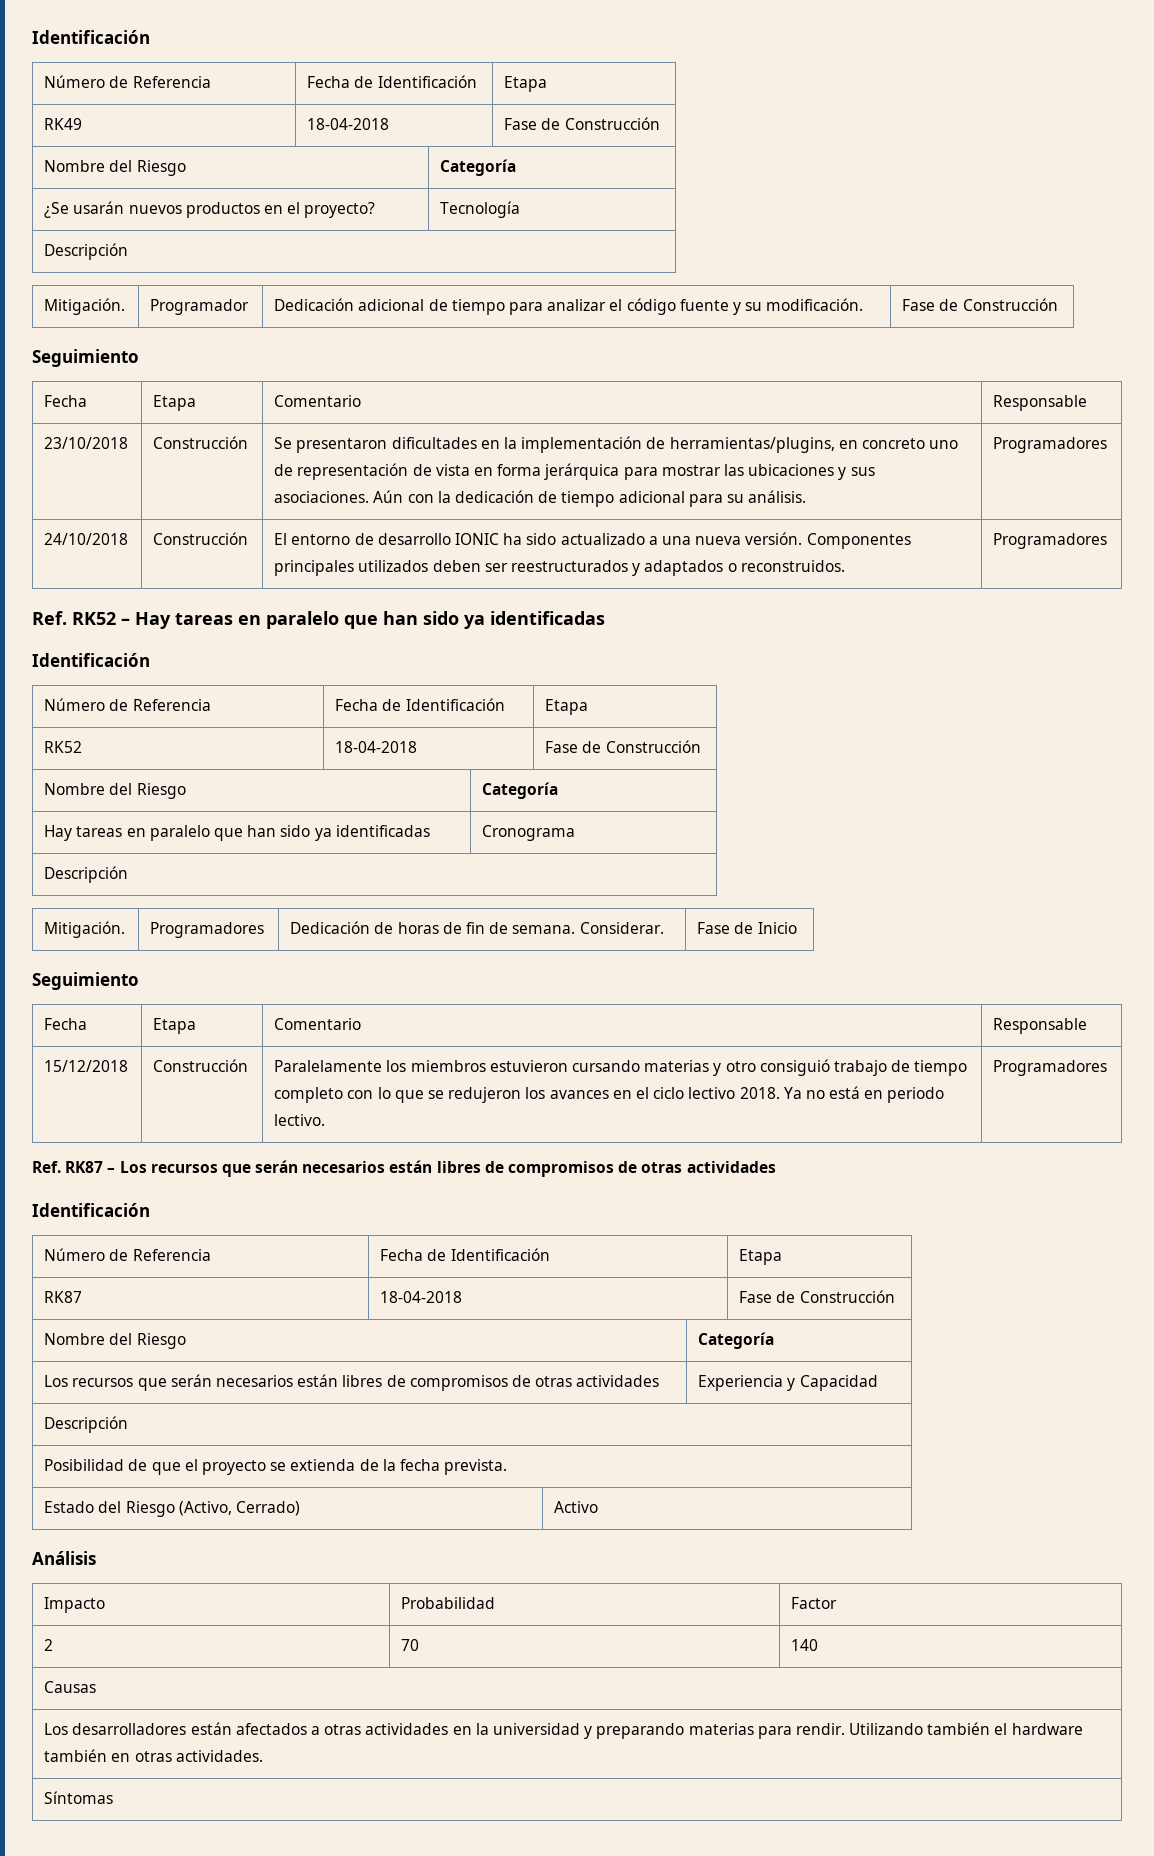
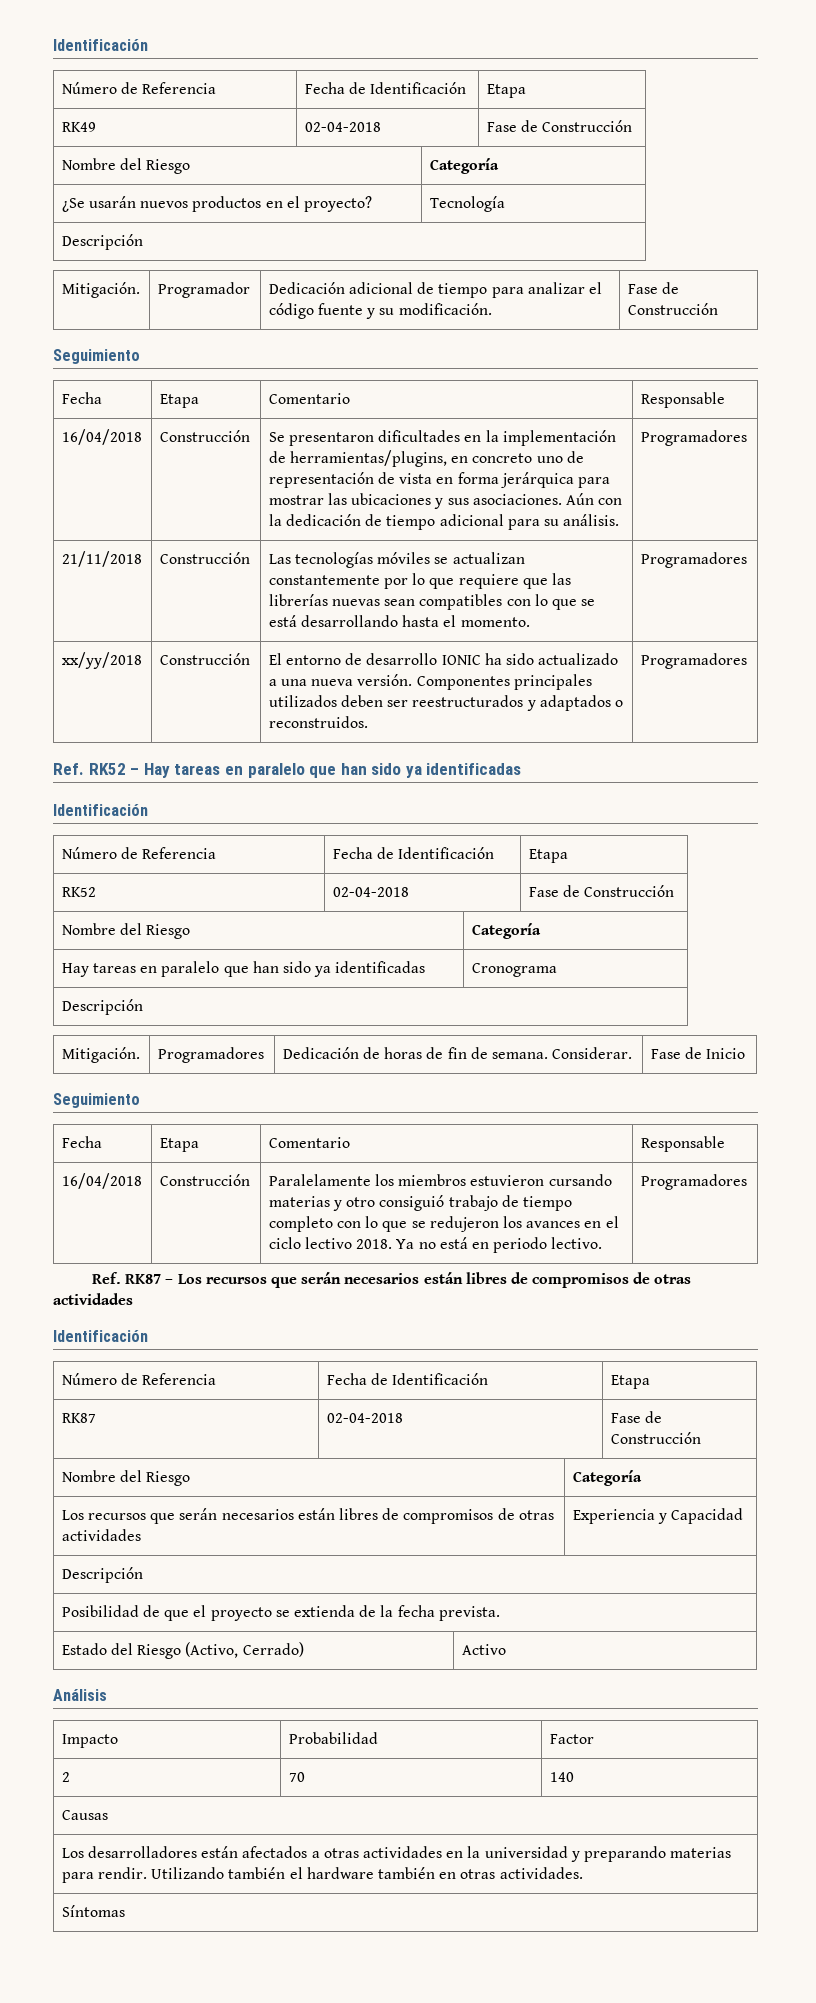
- RK49 | 18-04-2018 | Fase de Construcción
+ RK49 | 02-04-2018 | Fase de Construcción
- 23/10/2018 | Construcción | Se presentaron dificultades en la implementación de herramientas/plugins, en concreto uno de representación de vista en forma jerárquica para mostrar las ubicaciones y sus asociaciones. Aún con la dedicación de tiempo adicional para su análisis. | Programadores
+ 16/04/2018 | Construcción | Se presentaron dificultades en la implementación de herramientas/plugins, en concreto uno de representación de vista en forma jerárquica para mostrar las ubicaciones y sus asociaciones. Aún con la dedicación de tiempo adicional para su análisis. | Programadores
- 24/10/2018 | Construcción | El entorno de desarrollo IONIC ha sido actualizado a una nueva versión. Componentes principales utilizados deben ser reestructurados y adaptados o reconstruidos. | Programadores
+ 21/11/2018 | Construcción | Las tecnologías móviles se actualizan constantemente por lo que requiere que las librerías nuevas sean compatibles con lo que se está desarrollando hasta el momento. | Programadores
+ xx/yy/2018 | Construcción | El entorno de desarrollo IONIC ha sido actualizado a una nueva versión. Componentes principales utilizados deben ser reestructurados y adaptados o reconstruidos. | Programadores
- RK52 | 18-04-2018 | Fase de Construcción
+ RK52 | 02-04-2018 | Fase de Construcción
- 15/12/2018 | Construcción | Paralelamente los miembros estuvieron cursando materias y otro consiguió trabajo de tiempo completo con lo que se redujeron los avances en el ciclo lectivo 2018. Ya no está en periodo lectivo. | Programadores
+ 16/04/2018 | Construcción | Paralelamente los miembros estuvieron cursando materias y otro consiguió trabajo de tiempo completo con lo que se redujeron los avances en el ciclo lectivo 2018. Ya no está en periodo lectivo. | Programadores
- RK87 | 18-04-2018 | Fase de Construcción
+ RK87 | 02-04-2018 | Fase de Construcción

